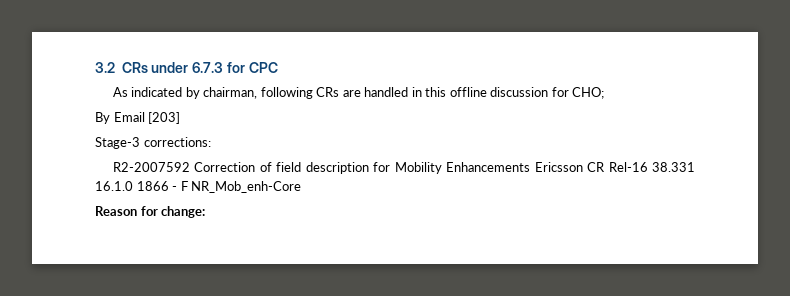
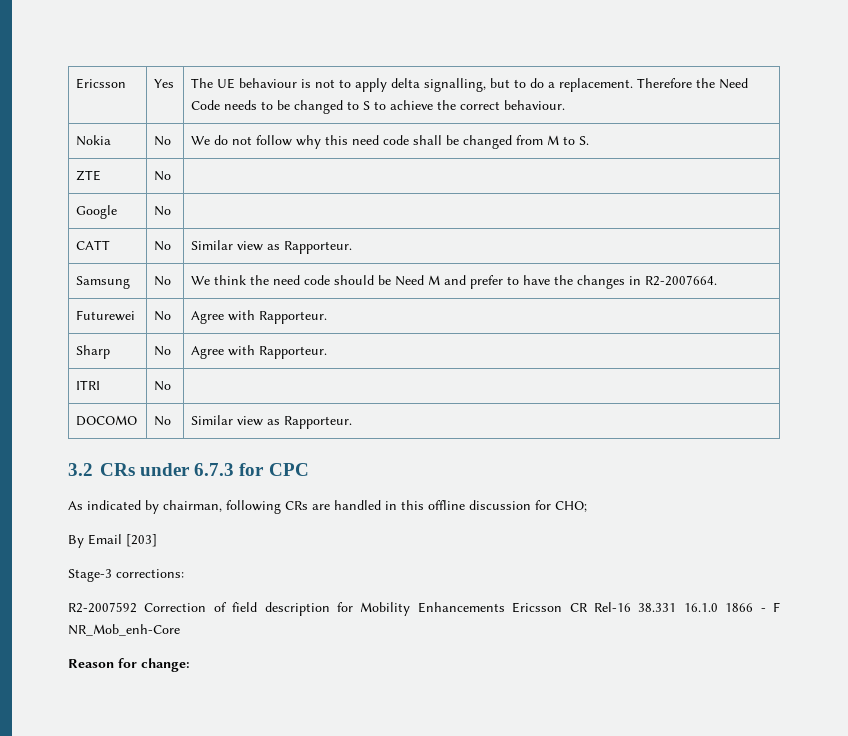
+ Ericsson | Yes | The UE behaviour is not to apply delta signalling, but to do a replacement. Therefore the Need Code needs to be changed to S to achieve the correct behaviour.
+ Nokia | No | We do not follow why this need code shall be changed from M to S.
+ ZTE | No |
+ Google | No |
+ CATT | No | Similar view as Rapporteur.
+ Samsung | No | We think the need code should be Need M and prefer to have the changes in R2-2007664.
+ Futurewei | No | Agree with Rapporteur.
+ Sharp | No | Agree with Rapporteur.
+ ITRI | No |
+ DOCOMO | No | Similar view as Rapporteur.

